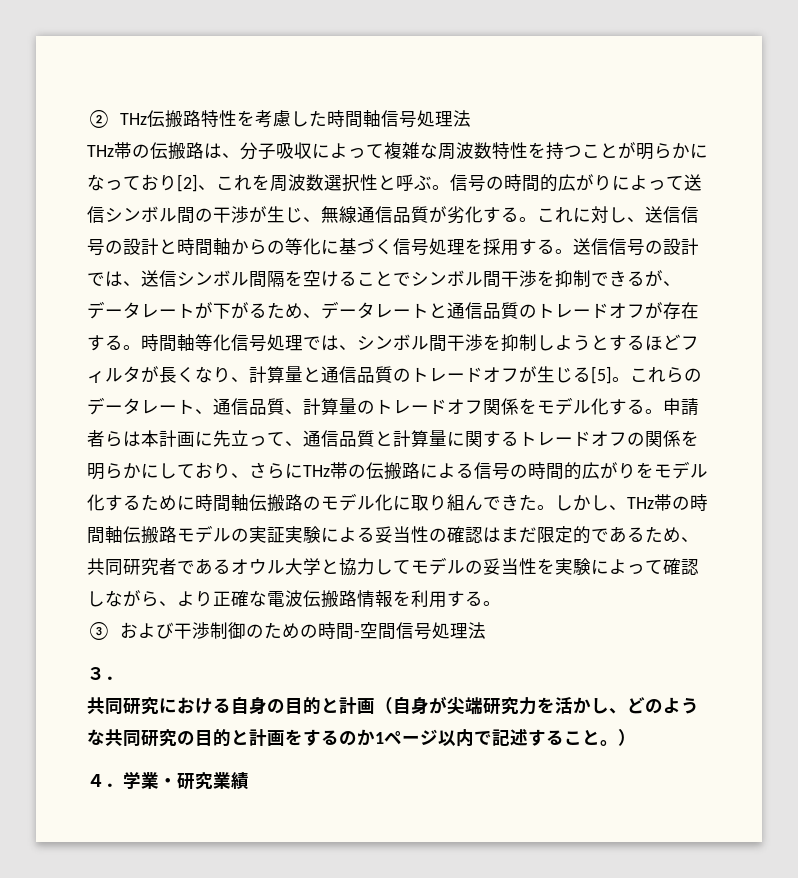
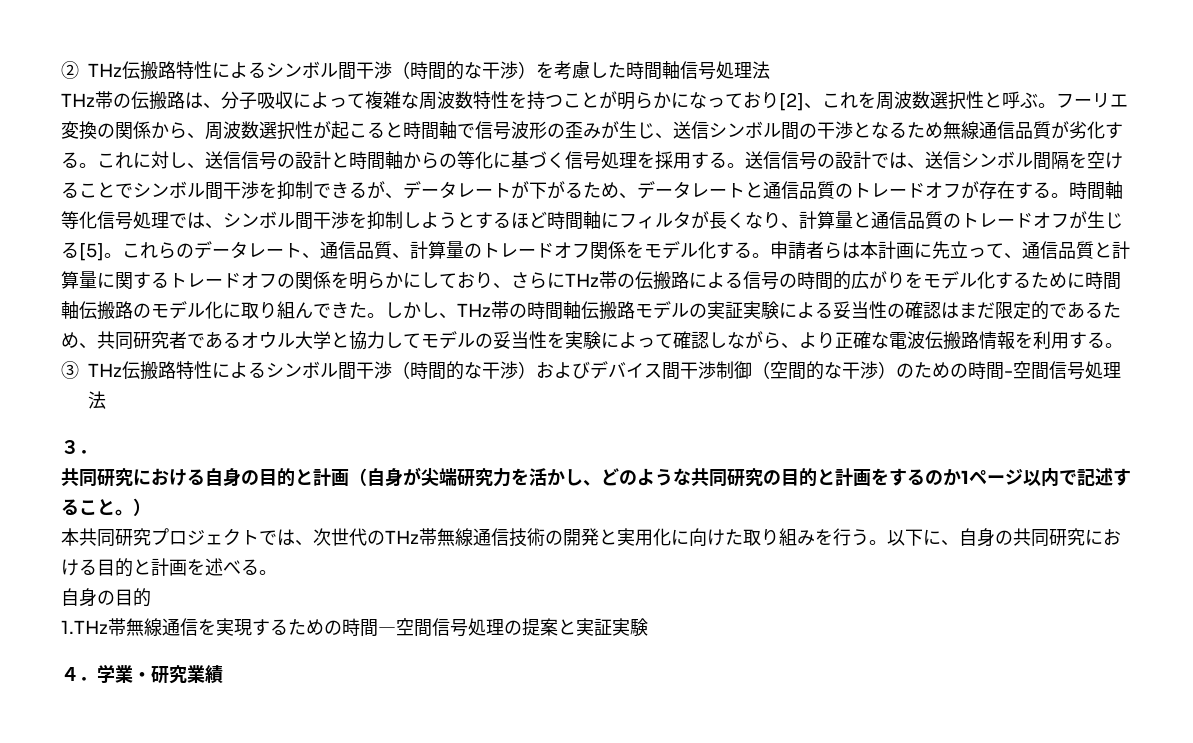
- ② THz伝搬路特性を考慮した時間軸信号処理法
+ ② THz伝搬路特性によるシンボル間干渉（時間的な干渉）を考慮した時間軸信号処理法
- 信号の時間的広がりによって送信シンボル間の干渉が生じ、無線通信品質が劣化する。
+ フーリエ変換の関係から、周波数選択性が起こると時間軸で信号波形の歪みが生じ、送信シンボル間の干渉となるため無線通信品質が劣化する。
- 時間軸等化信号処理では、シンボル間干渉を抑制しようとするほどフィルタが長くなり、計算量と通信品質のトレードオフが生じる[5]。
+ 時間軸等化信号処理では、シンボル間干渉を抑制しようとするほど時間軸にフィルタが長くなり、計算量と通信品質のトレードオフが生じる[5]。
- ③および干渉制御のための時間-空間信号処理法
+ ③ THz伝搬路特性によるシンボル間干渉（時間的な干渉）およびデバイス間干渉制御（空間的な干渉）のための時間-空間信号処理法
+ 本共同研究プロジェクトでは、次世代のTHz帯無線通信技術の開発と実用化に向けた取り組みを行う。以下に、自身の共同研究における目的と計画を述べる。
+ 自身の目的
+ 1.THz帯無線通信を実現するための時間―空間信号処理の提案と実証実験

